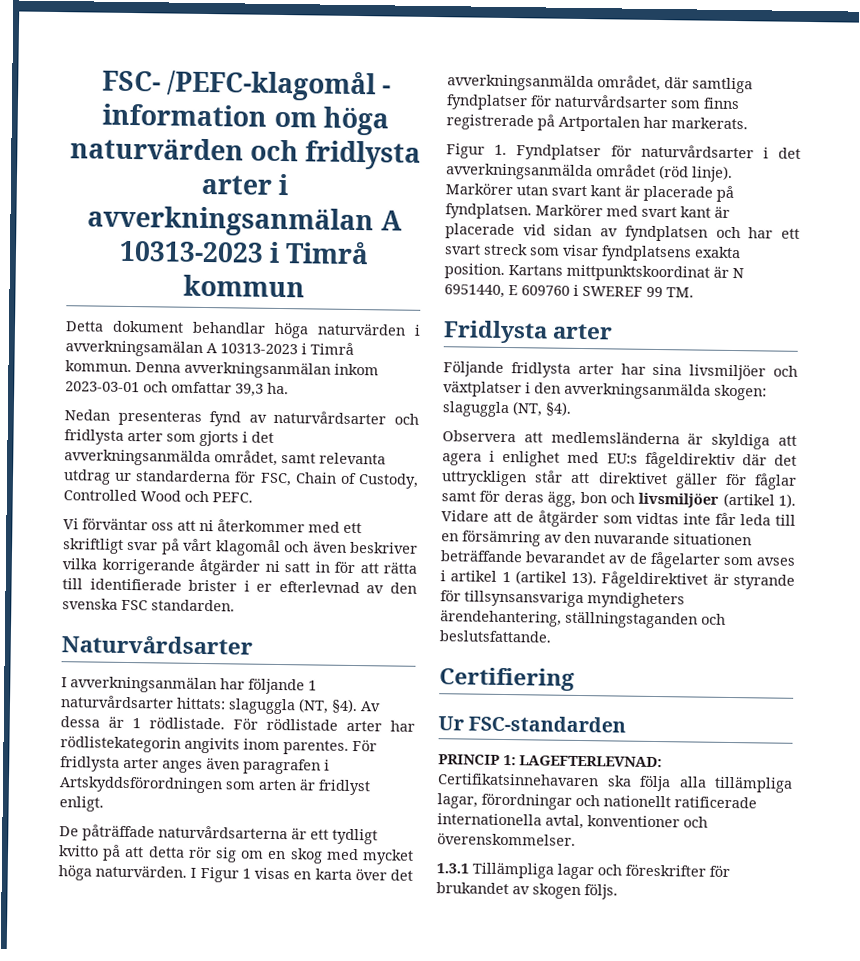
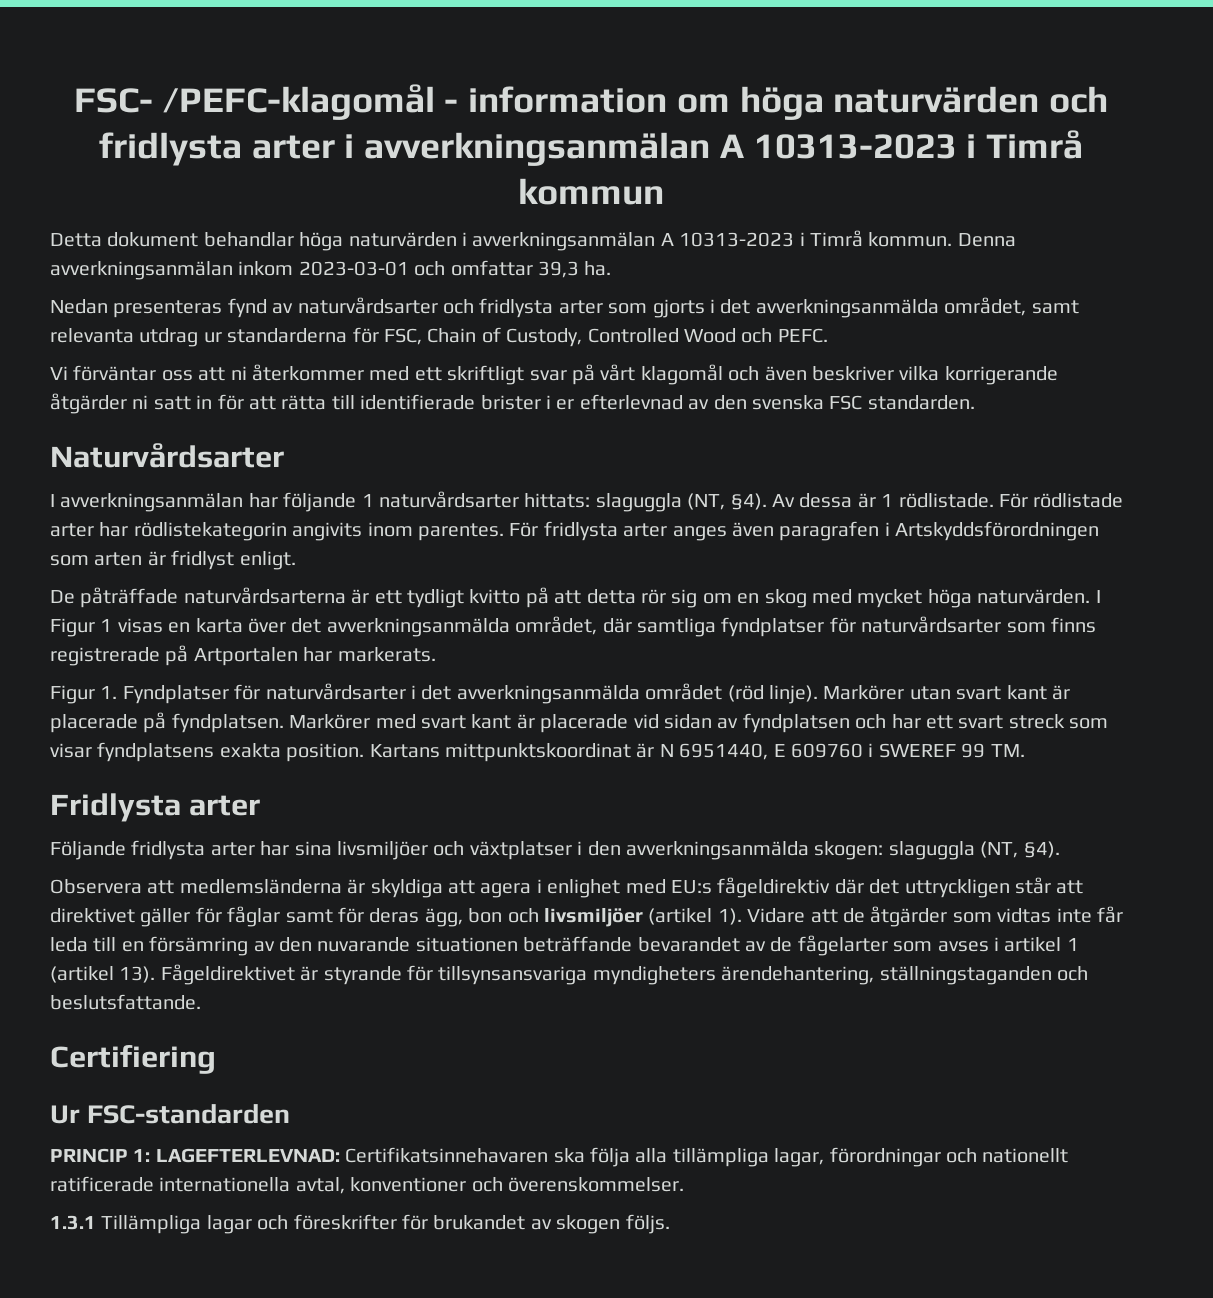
- Detta dokument behandlar höga naturvärden i avverkningsamälan A 10313-2023 i Timrå kommun.
+ Detta dokument behandlar höga naturvärden i avverkningsanmälan A 10313-2023 i Timrå kommun.

